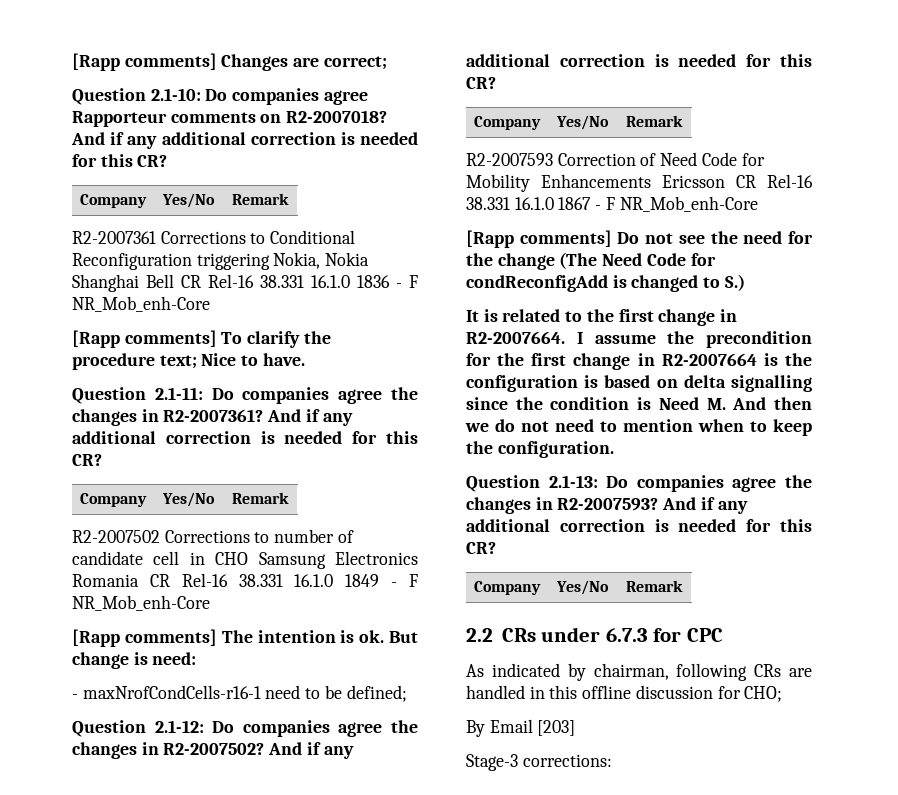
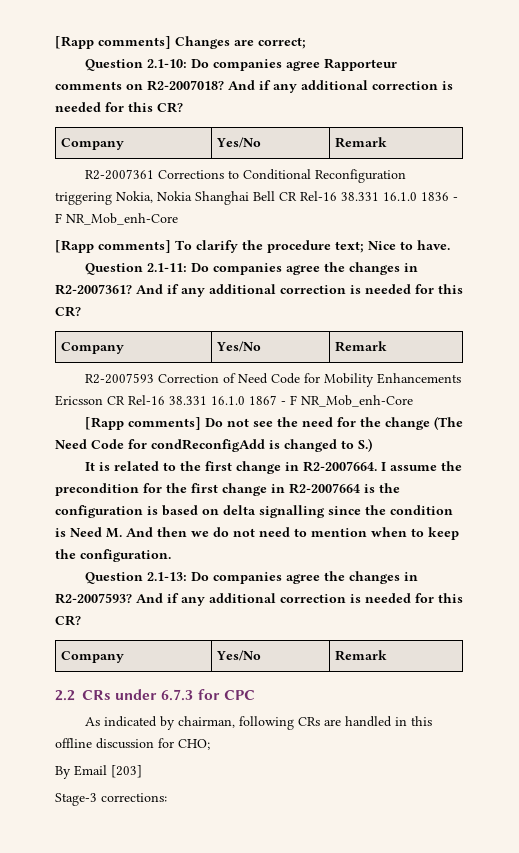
- R2-2007502 Corrections to number of candidate cell in CHO Samsung Electronics Romania CR Rel-16 38.331 16.1.0 1849 - F NR_Mob_enh-Core
- [Rapp comments] The intention is ok. But change is need:
- - maxNrofCondCells-r16-1 need to be defined;
- Question 2.1-12: Do companies agree the changes in R2-2007502? And if any additional correction is needed for this CR?
- Company | Yes/No | Remark

